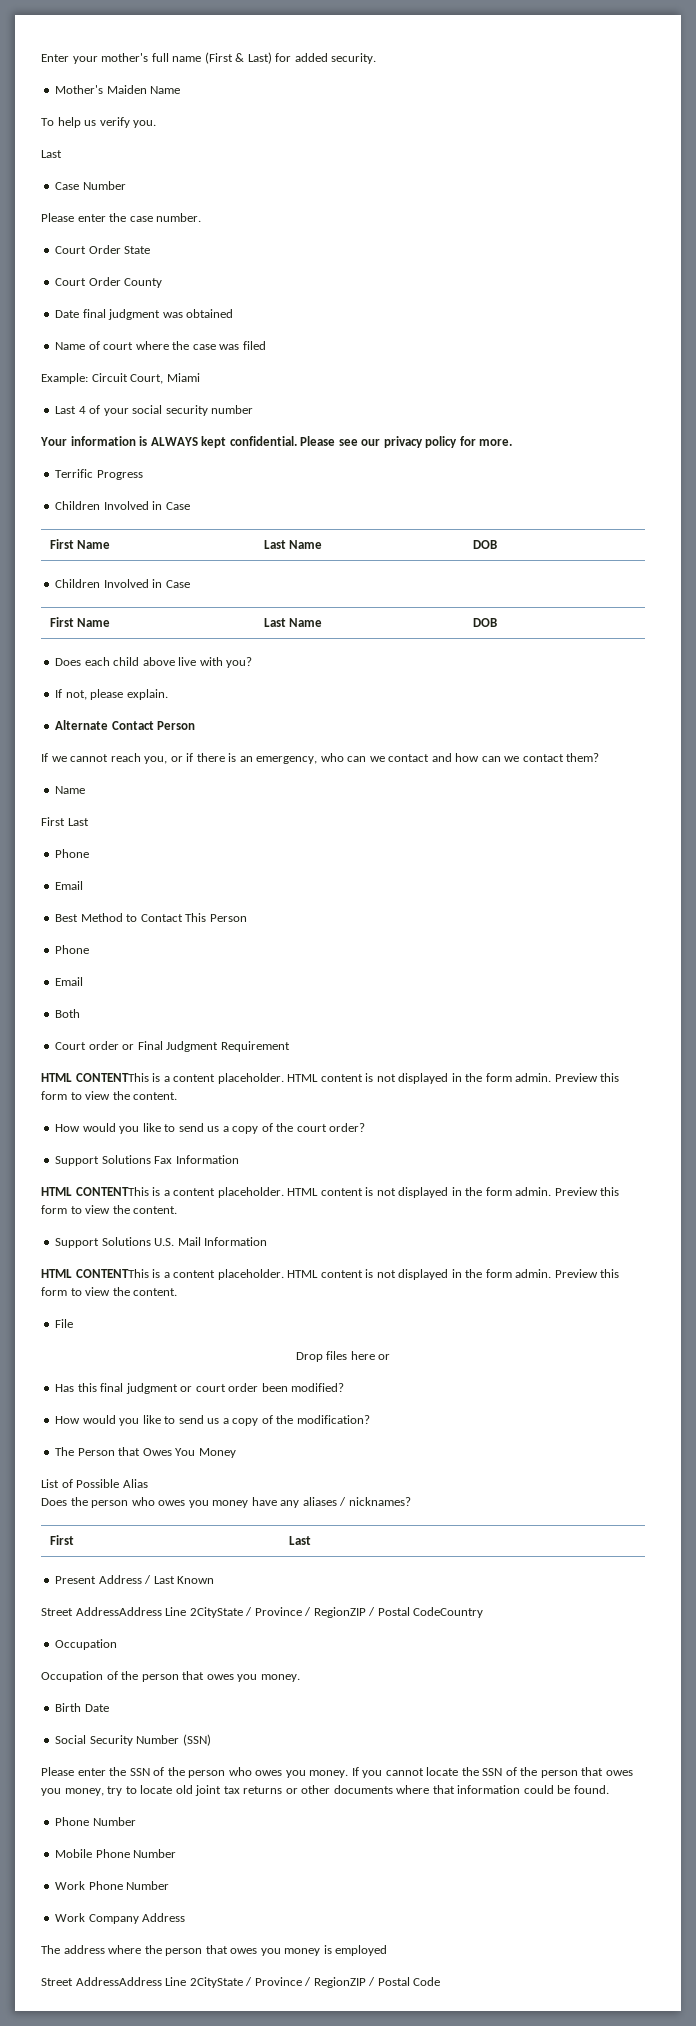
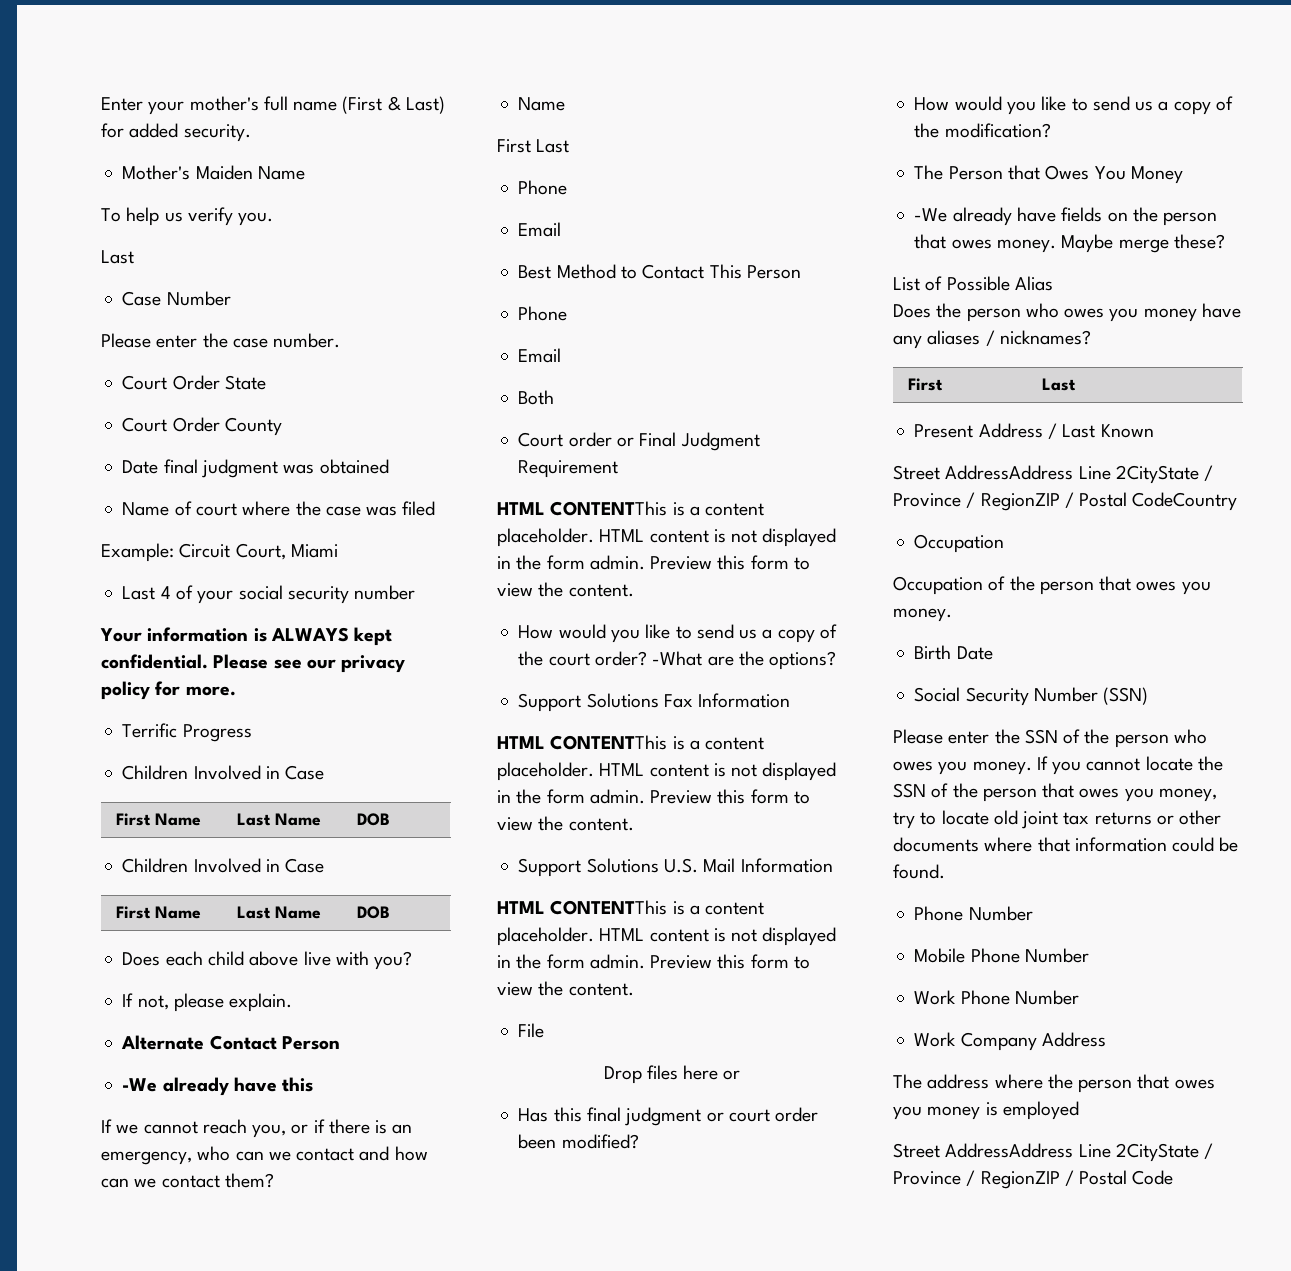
+ -We already have this
+ -What are the options?
+ -We already have fields on the person that owes money. Maybe merge these?

